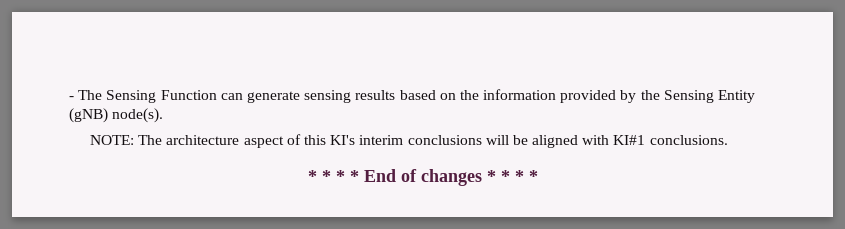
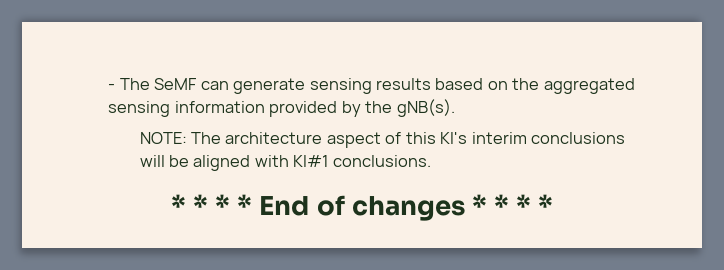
- - The Sensing Function can generate sensing results based on the information provided by the Sensing Entity (gNB) node(s).
+ - The SeMF can generate sensing results based on the aggregated sensing information provided by the gNB(s).

